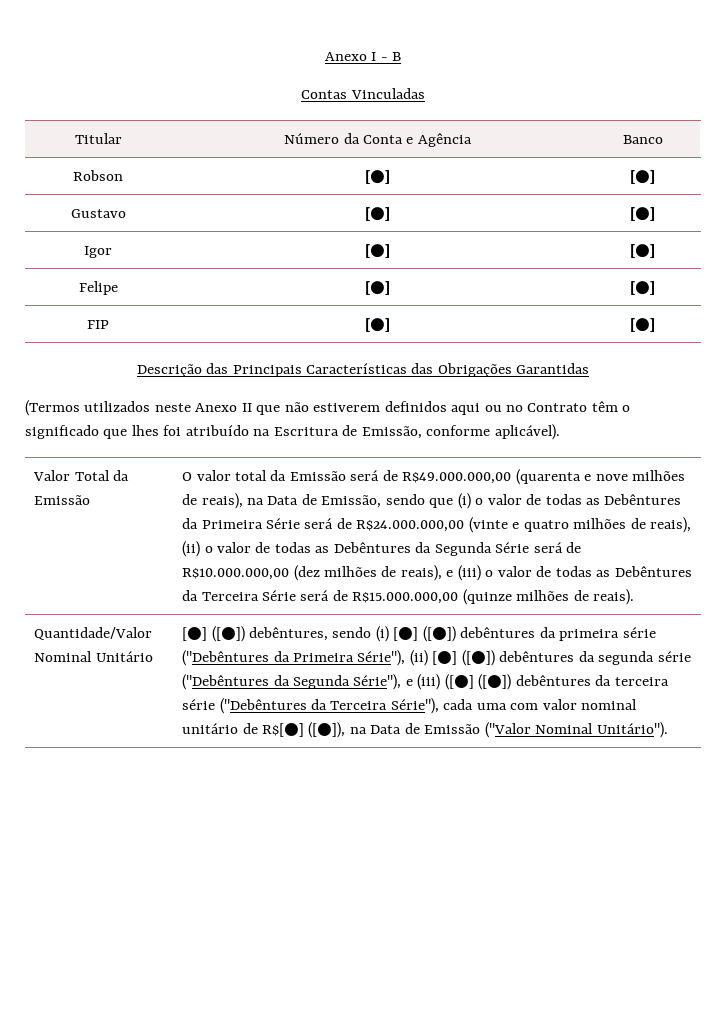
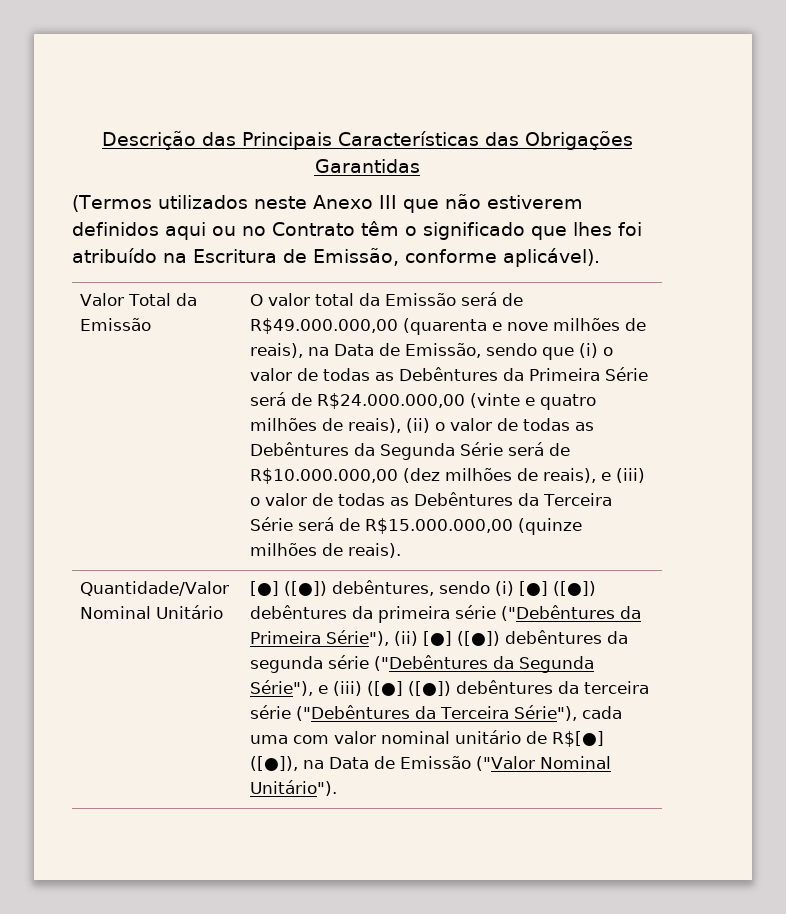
- Anexo I - B
- Contas Vinculadas
- Titular | Número da Conta e Agência | Banco
- Robson | [●] | [●]
- Gustavo | [●] | [●]
- Igor | [●] | [●]
- Felipe | [●] | [●]
- FIP | [●] | [●]
- (Termos utilizados neste Anexo II que não estiverem definidos aqui ou no Contrato têm o significado que lhes foi atribuído na Escritura de Emissão, conforme aplicável).
+ (Termos utilizados neste Anexo III que não estiverem definidos aqui ou no Contrato têm o significado que lhes foi atribuído na Escritura de Emissão, conforme aplicável).

